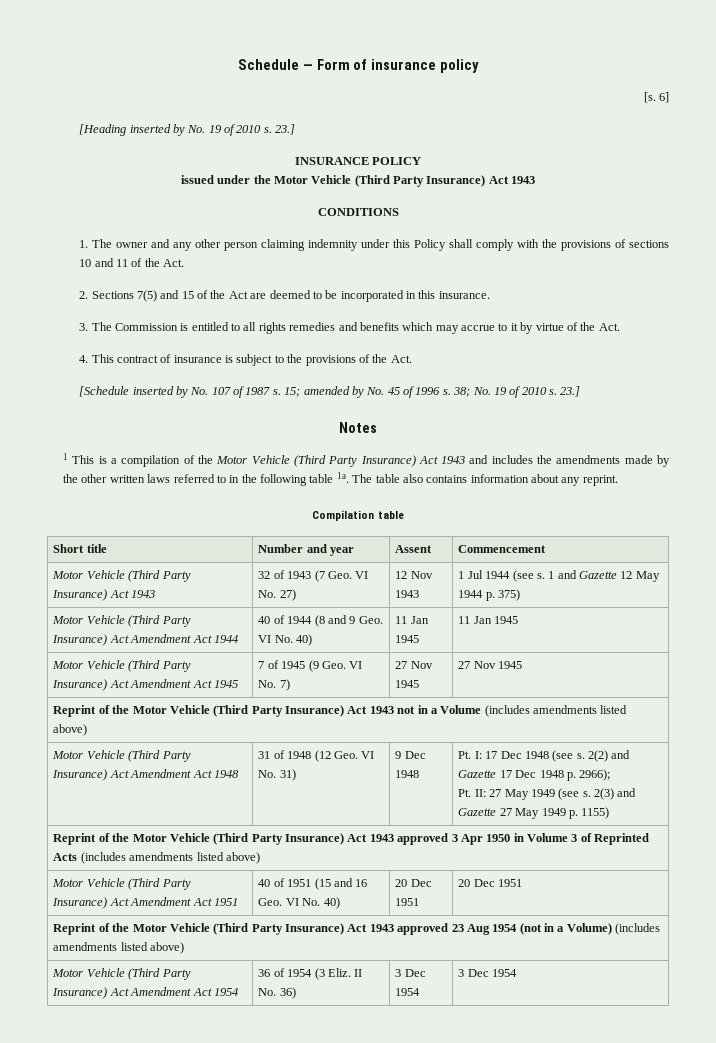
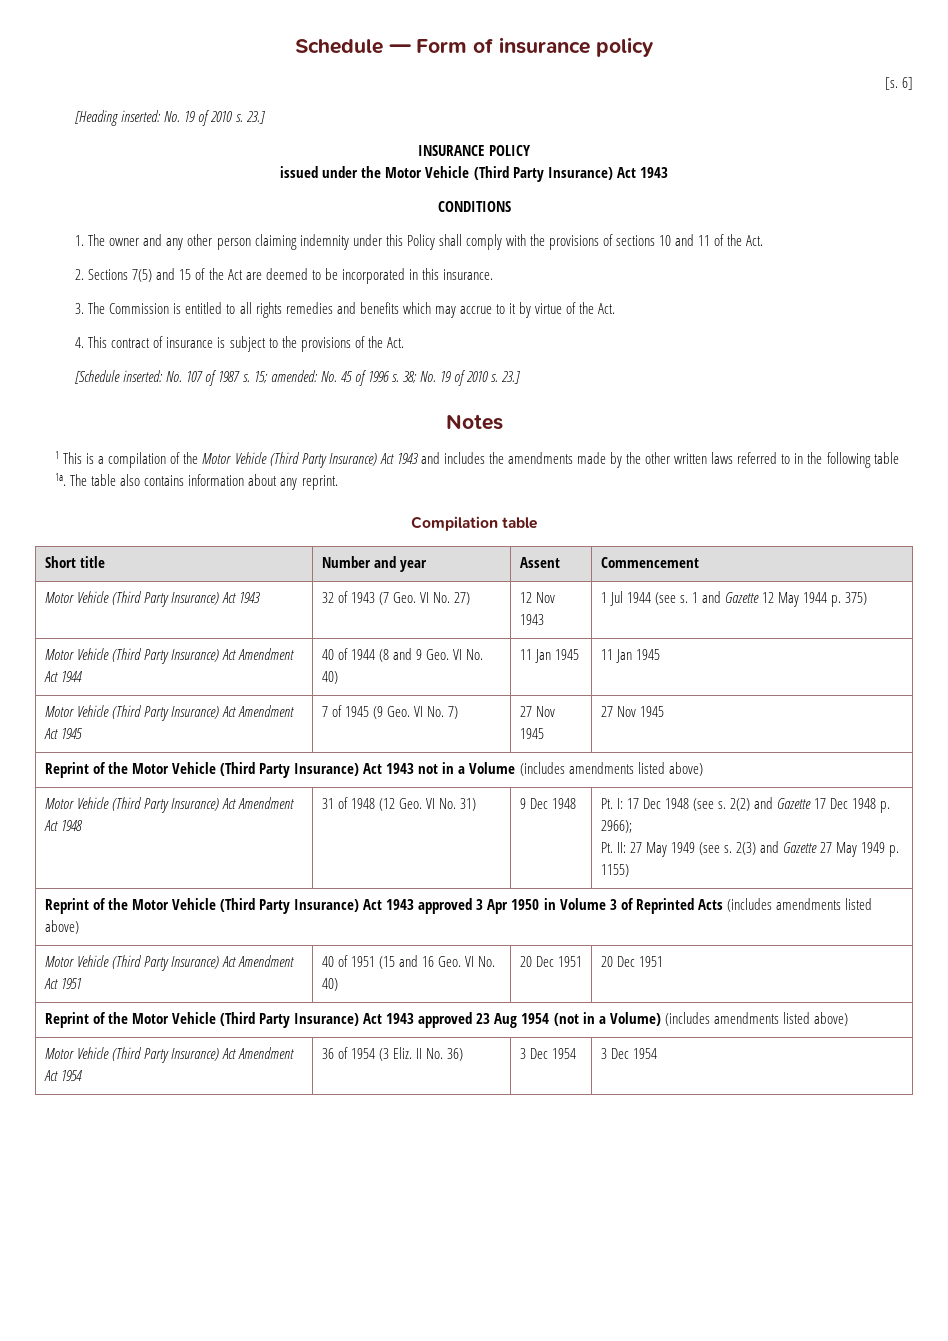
- [Heading inserted by No. 19 of 2010 s.
+ [Heading inserted: No. 19 of 2010 s.
- [Schedule inserted by No. 107 of 1987 s.
+ [Schedule inserted: No. 107 of 1987 s.
- 15; amended by No. 45 of 1996 s.
+ 15; amended: No. 45 of 1996 s.

